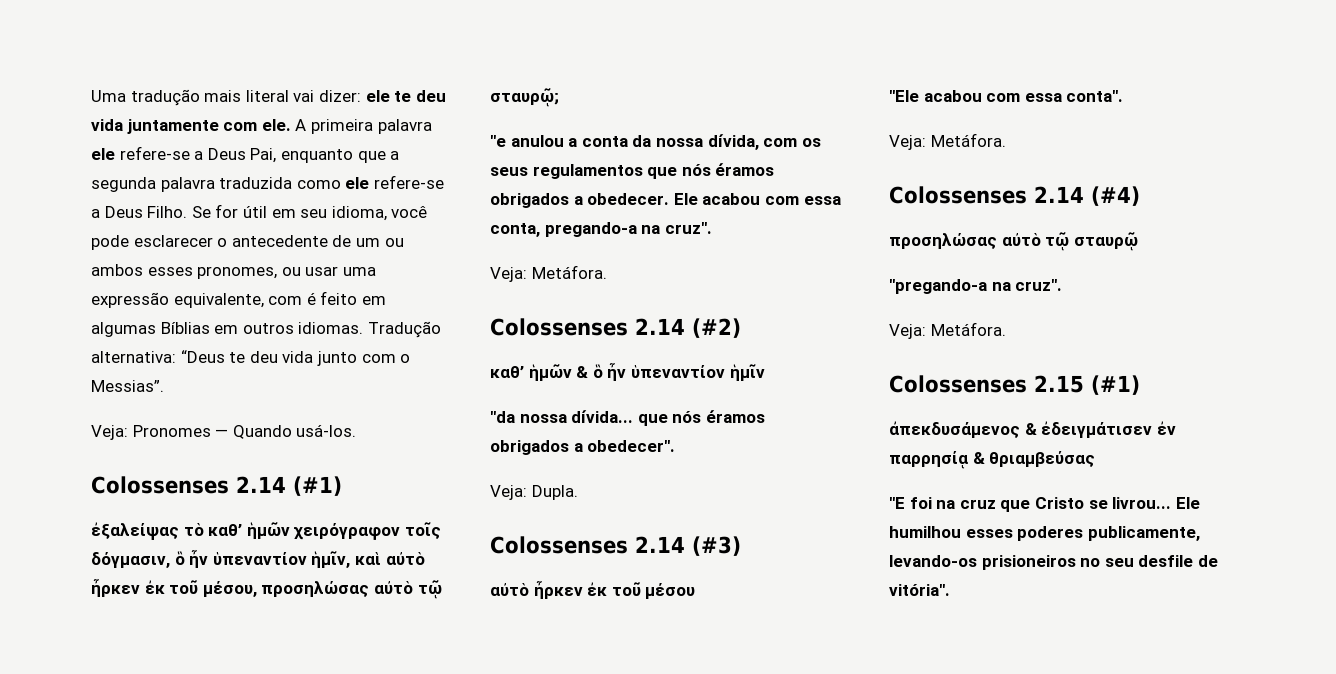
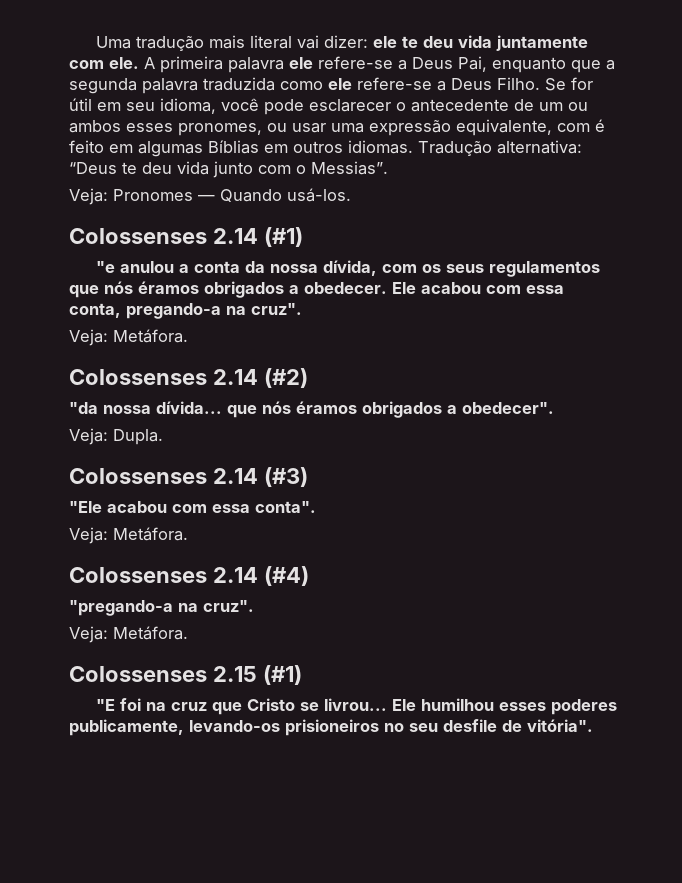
- ἐξαλείψας τὸ καθ’ ἡμῶν χειρόγραφον τοῖς δόγμασιν, ὃ ἦν ὑπεναντίον ἡμῖν, καὶ αὐτὸ ἦρκεν ἐκ τοῦ μέσου, προσηλώσας αὐτὸ τῷ σταυρῷ;
- καθ’ ἡμῶν & ὃ ἦν ὑπεναντίον ἡμῖν
- αὐτὸ ἦρκεν ἐκ τοῦ μέσου
- προσηλώσας αὐτὸ τῷ σταυρῷ
- ἀπεκδυσάμενος & ἐδειγμάτισεν ἐν παρρησίᾳ & θριαμβεύσας

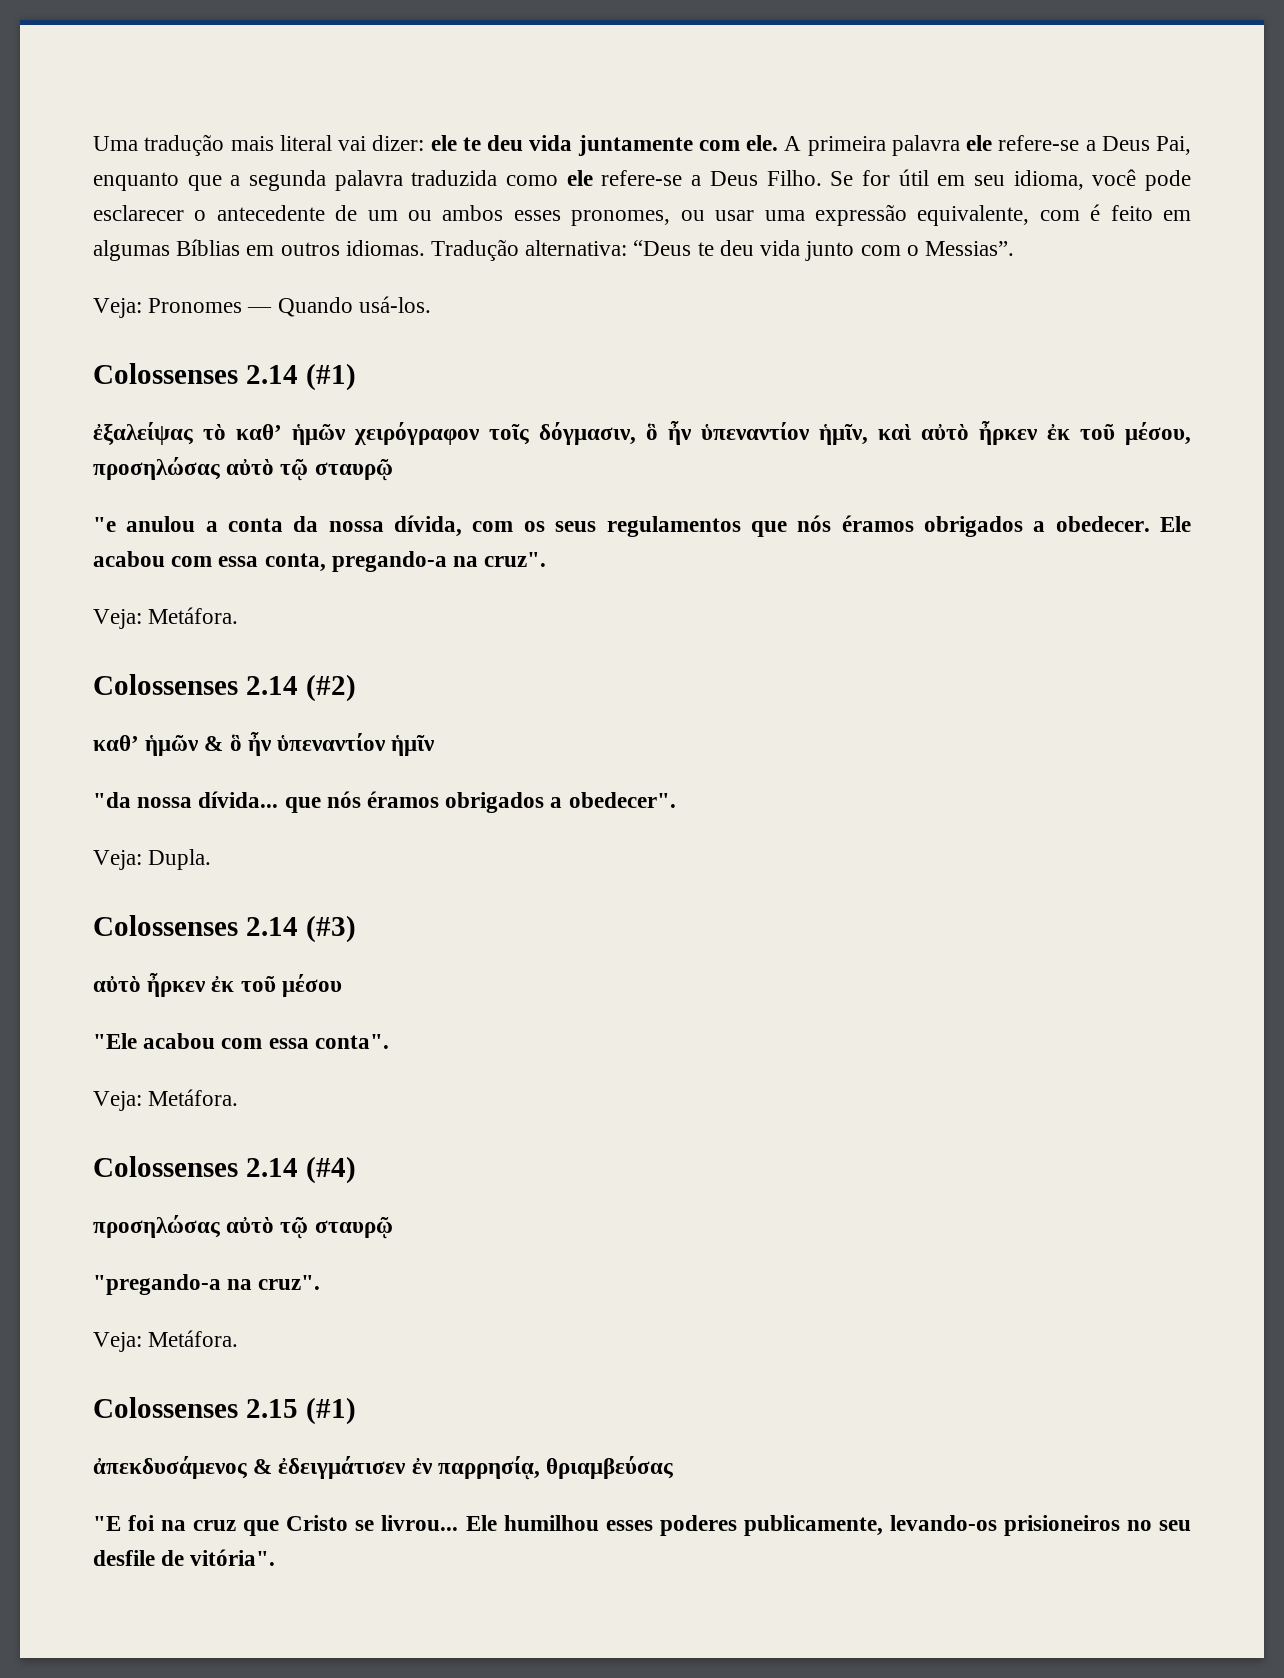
+ ἐξαλείψας τὸ καθ’ ἡμῶν χειρόγραφον τοῖς δόγμασιν, ὃ ἦν ὑπεναντίον ἡμῖν, καὶ αὐτὸ ἦρκεν ἐκ τοῦ μέσου, προσηλώσας αὐτὸ τῷ σταυρῷ
+ καθ’ ἡμῶν & ὃ ἦν ὑπεναντίον ἡμῖν
+ αὐτὸ ἦρκεν ἐκ τοῦ μέσου
  Colossenses 2.14 (#4)
+ προσηλώσας αὐτὸ τῷ σταυρῷ
+ ἀπεκδυσάμενος & ἐδειγμάτισεν ἐν παρρησίᾳ, θριαμβεύσας

